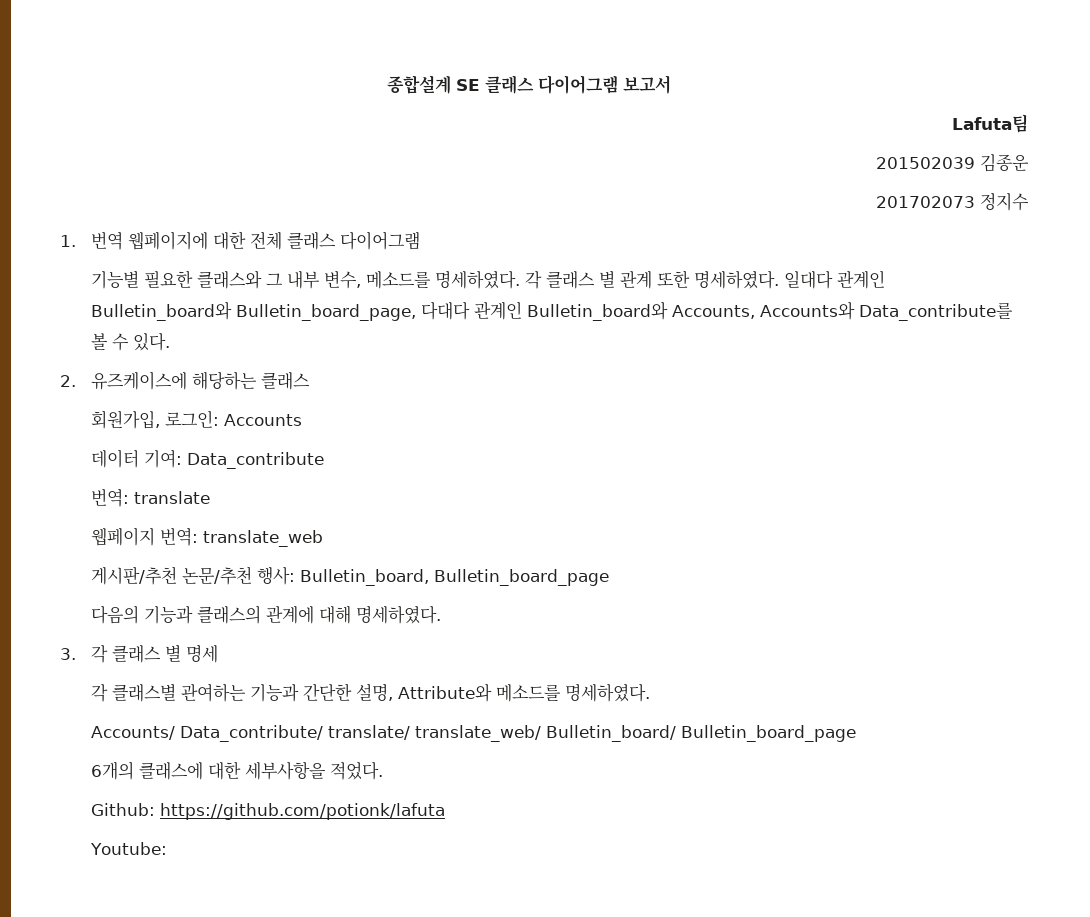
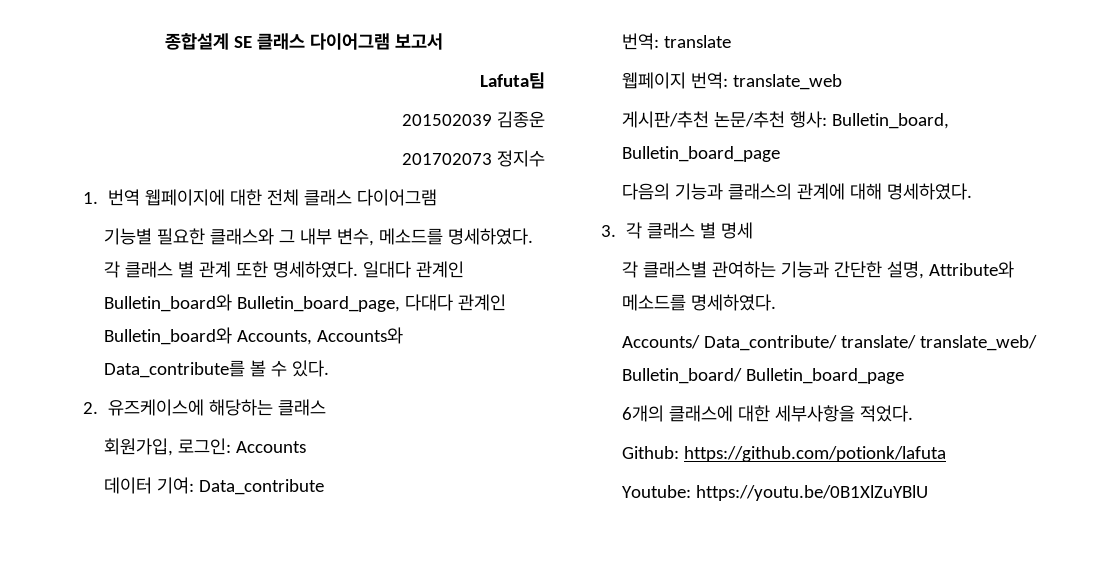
- Youtube:
+ Youtube: https://youtu.be/0B1XlZuYBlU

